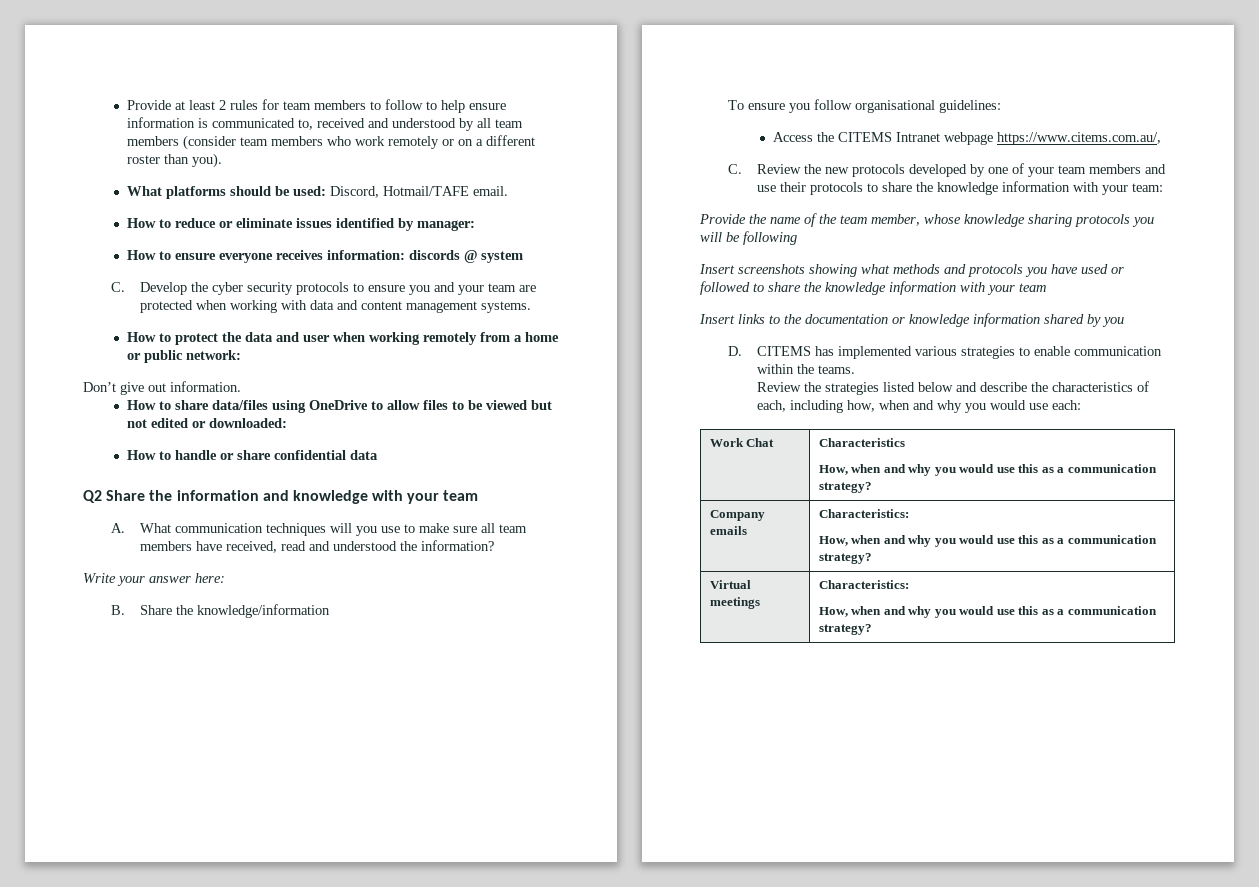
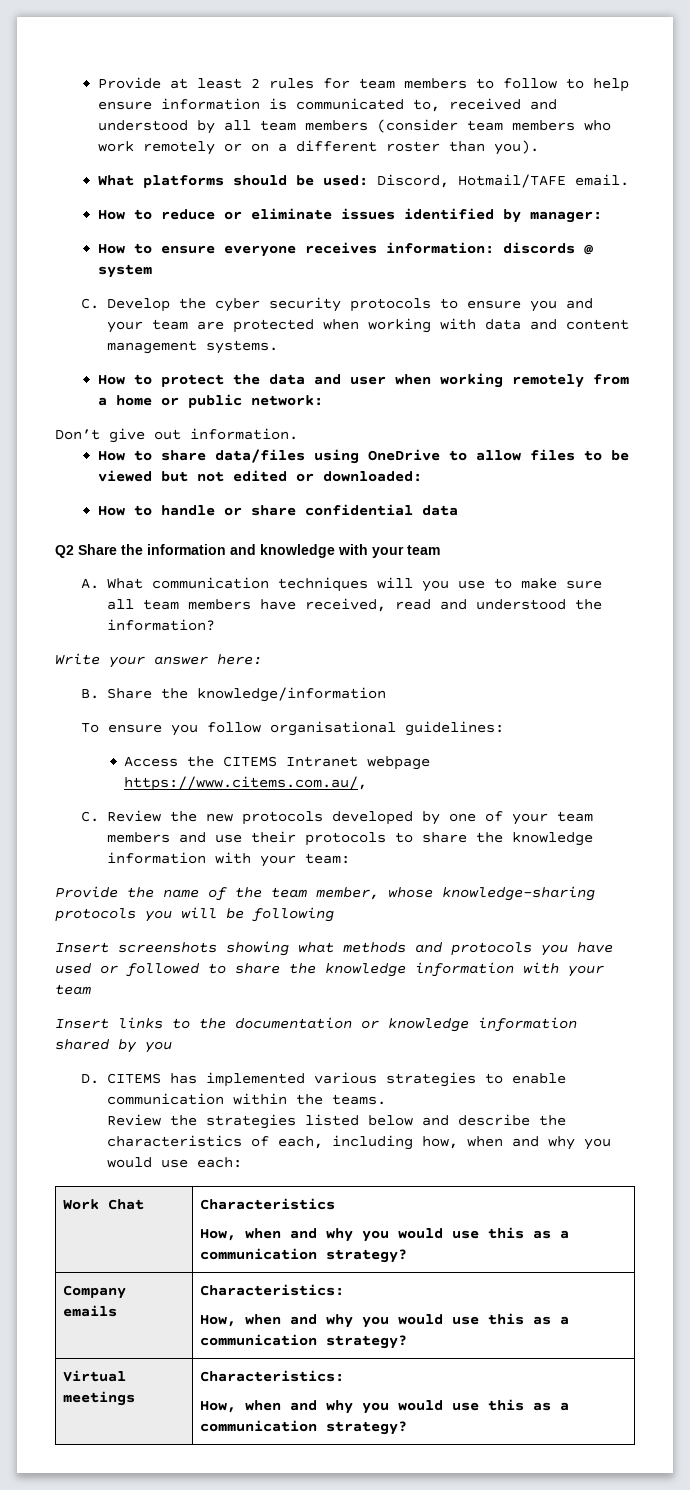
- Provide the name of the team member, whose knowledge sharing protocols you will be following
+ Provide the name of the team member, whose knowledge-sharing protocols you will be following

